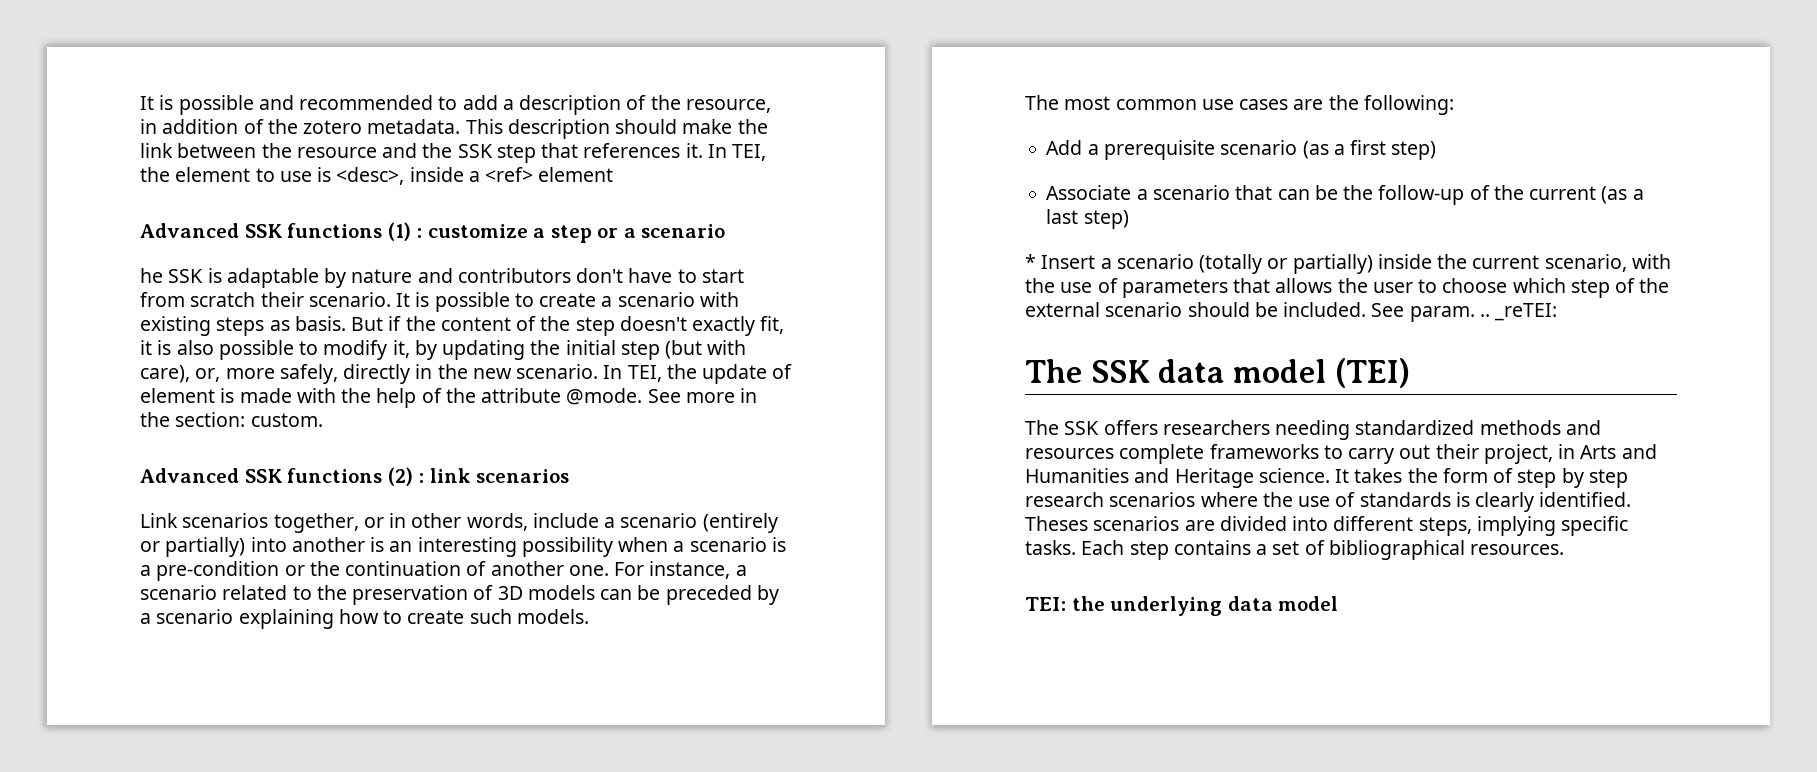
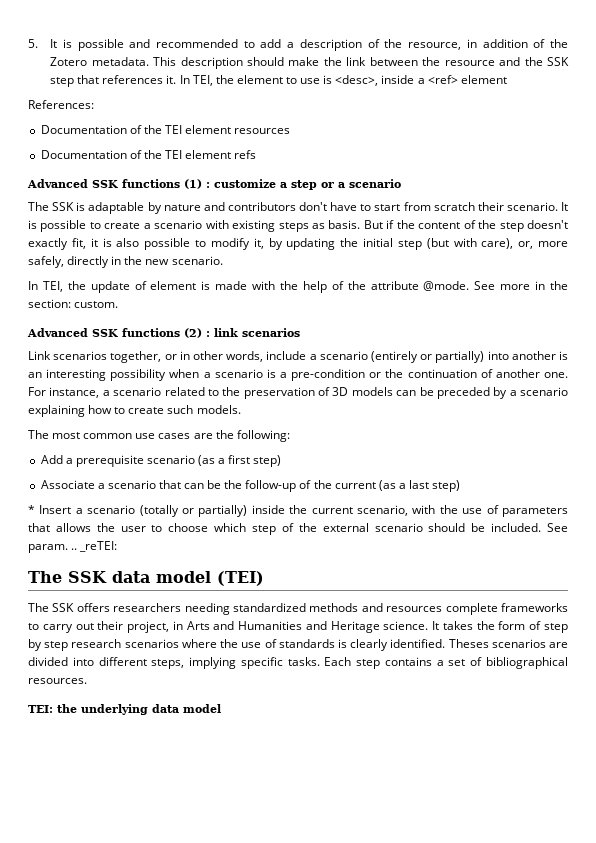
- It is possible and recommended to add a description of the resource, in addition of the zotero metadata.
+ 5. It is possible and recommended to add a description of the resource, in addition of the Zotero metadata.
+ References:
+ Documentation of the TEI element resources
+ Documentation of the TEI element refs
- he SSK is adaptable by nature and contributors don't have to start from scratch their scenario.
+ The SSK is adaptable by nature and contributors don't have to start from scratch their scenario.
- But if the content of the step doesn't exactly fit, it is also possible to modify it, by updating the initial step (but with care), or, more safely, directly in the new scenario. In TEI, the update of element is made with the help of the attribute @mode.
+ But if the content of the step doesn't exactly fit, it is also possible to modify it, by updating the initial step (but with care), or, more safely, directly in the new scenario.
+ In TEI, the update of element is made with the help of the attribute @mode.

